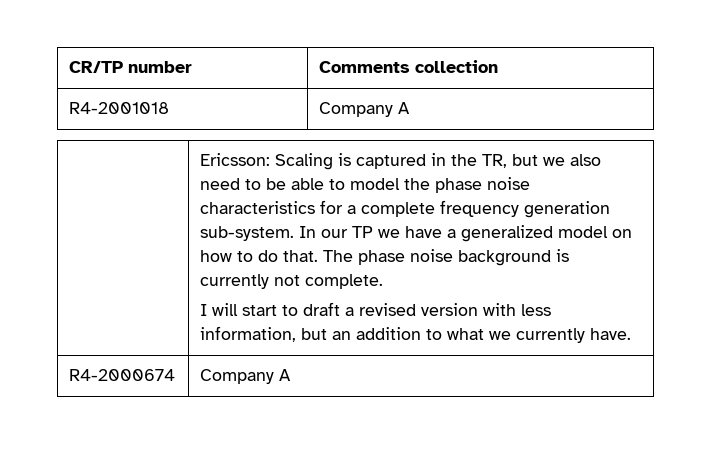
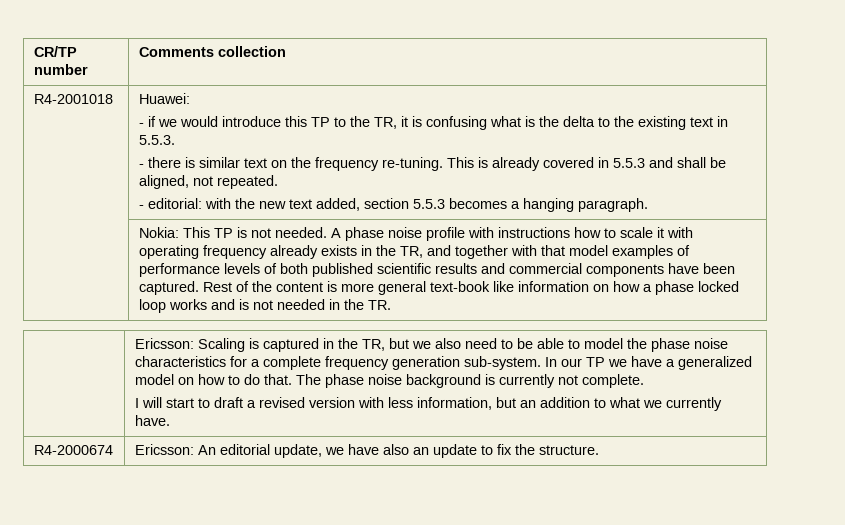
- R4-2001018 | Company A
+ R4-2001018 | Huawei:
+ - if we would introduce this TP to the TR, it is confusing what is the delta to the existing text in 5.5.3.
+ - there is similar text on the frequency re-tuning. This is already covered in 5.5.3 and shall be aligned, not repeated.
+ - editorial: with the new text added, section 5.5.3 becomes a hanging paragraph.
+ | Nokia: This TP is not needed. A phase noise profile with instructions how to scale it with operating frequency already exists in the TR, and together with that model examples of performance levels of both published scientific results and commercial components have been captured. Rest of the content is more general text-book like information on how a phase locked loop works and is not needed in the TR.
- R4-2000674 | Company A
+ R4-2000674 | Ericsson: An editorial update, we have also an update to fix the structure.

